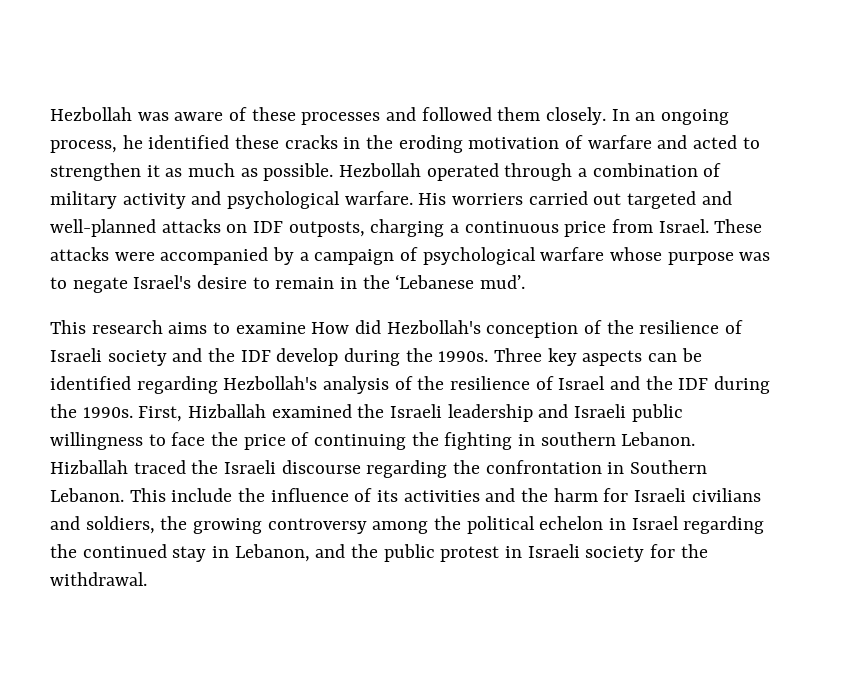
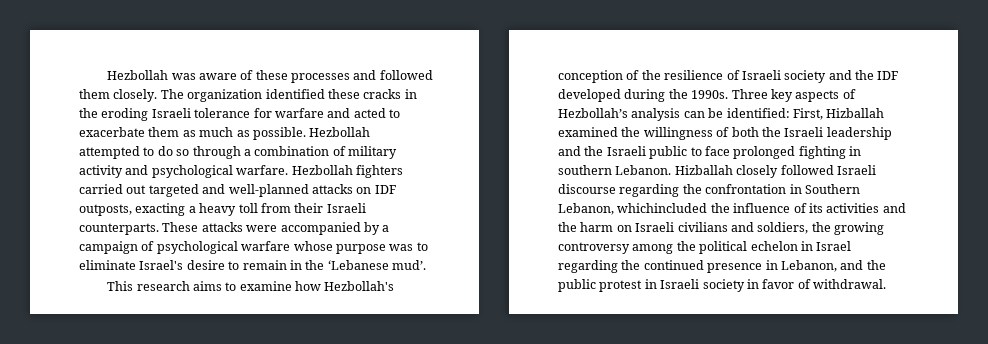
- In an ongoing process, he identified these cracks in the eroding motivation of warfare and acted to strengthen it as much as possible.
+ The organization identified these cracks in the eroding Israeli tolerance for warfare and acted to exacerbate them as much as possible.
- Hezbollah operated through a combination of military activity and psychological warfare.
+ Hezbollah attempted to do so through a combination of military activity and psychological warfare.
- His worriers carried out targeted and well-planned attacks on IDF outposts, charging a continuous price from Israel.
+ Hezbollah fighters carried out targeted and well-planned attacks on IDF outposts, exacting a heavy toll from their Israeli counterparts.
- These attacks were accompanied by a campaign of psychological warfare whose purpose was to negate Israel's desire to remain in the ‘Lebanese mud’.
+ These attacks were accompanied by a campaign of psychological warfare whose purpose was to eliminate Israel's desire to remain in the ‘Lebanese mud’.
- This research aims to examine How did Hezbollah's conception of the resilience of Israeli society and the IDF develop during the 1990s.
+ This research aims to examine how Hezbollah's conception of the resilience of Israeli society and the IDF developed during the 1990s.
- Three key aspects can be identified regarding Hezbollah's analysis of the resilience of Israel and the IDF during the 1990s. First, Hizballah examined the Israeli leadership and Israeli public willingness to face the price of continuing the fighting in southern Lebanon.
+ Three key aspects of Hezbollah’s analysis can be identified: First, Hizballah examined the willingness of both the Israeli leadership and the Israeli public to face prolonged fighting in southern Lebanon.
- Hizballah traced the Israeli discourse regarding the confrontation in Southern Lebanon. This include the influence of its activities and the harm for Israeli civilians and soldiers, the growing controversy among the political echelon in Israel regarding the continued stay in Lebanon, and the public protest in Israeli society for the withdrawal.
+ Hizballah closely followed Israeli discourse regarding the confrontation in Southern Lebanon, whichincluded the influence of its activities and the harm on Israeli civilians and soldiers, the growing controversy among the political echelon in Israel regarding the continued presence in Lebanon, and the public protest in Israeli society in favor of withdrawal.

